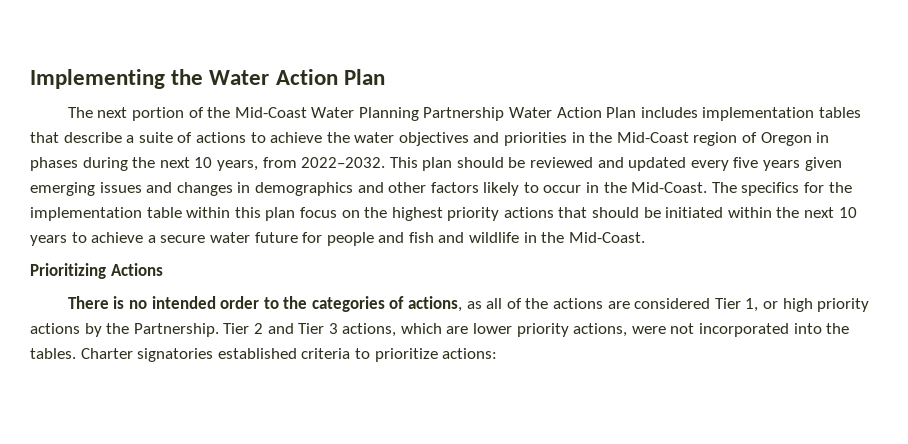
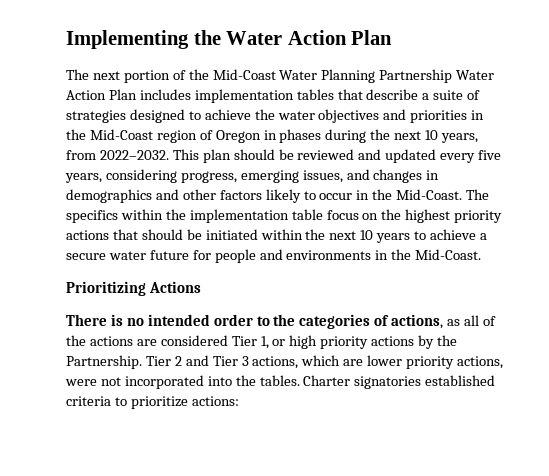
- The next portion of the Mid-Coast Water Planning Partnership Water Action Plan includes implementation tables that describe a suite of actions to achieve the water objectives and priorities in the Mid-Coast region of Oregon in phases during the next 10 years, from 2022–2032.
+ The next portion of the Mid-Coast Water Planning Partnership Water Action Plan includes implementation tables that describe a suite of strategies designed to achieve the water objectives and priorities in the Mid-Coast region of Oregon in phases during the next 10 years, from 2022–2032.
- This plan should be reviewed and updated every five years given emerging issues and changes in demographics and other factors likely to occur in the Mid-Coast.
+ This plan should be reviewed and updated every five years, considering progress, emerging issues, and changes in demographics and other factors likely to occur in the Mid-Coast.
- The specifics for the implementation table within this plan focus on the highest priority actions that should be initiated within the next 10 years to achieve a secure water future for people and fish and wildlife in the Mid-Coast.
+ The specifics within the implementation table focus on the highest priority actions that should be initiated within the next 10 years to achieve a secure water future for people and environments in the Mid-Coast.

